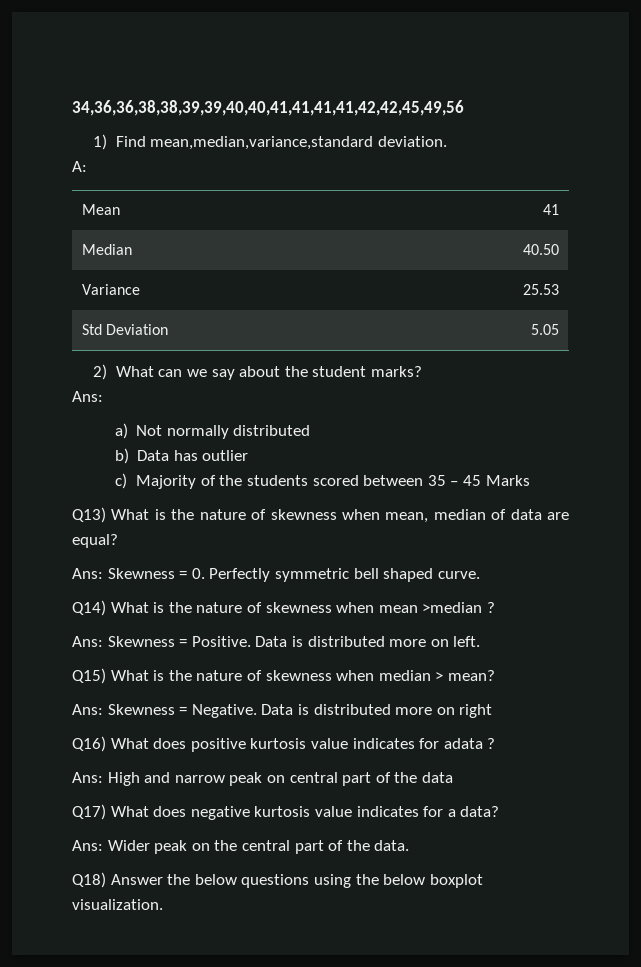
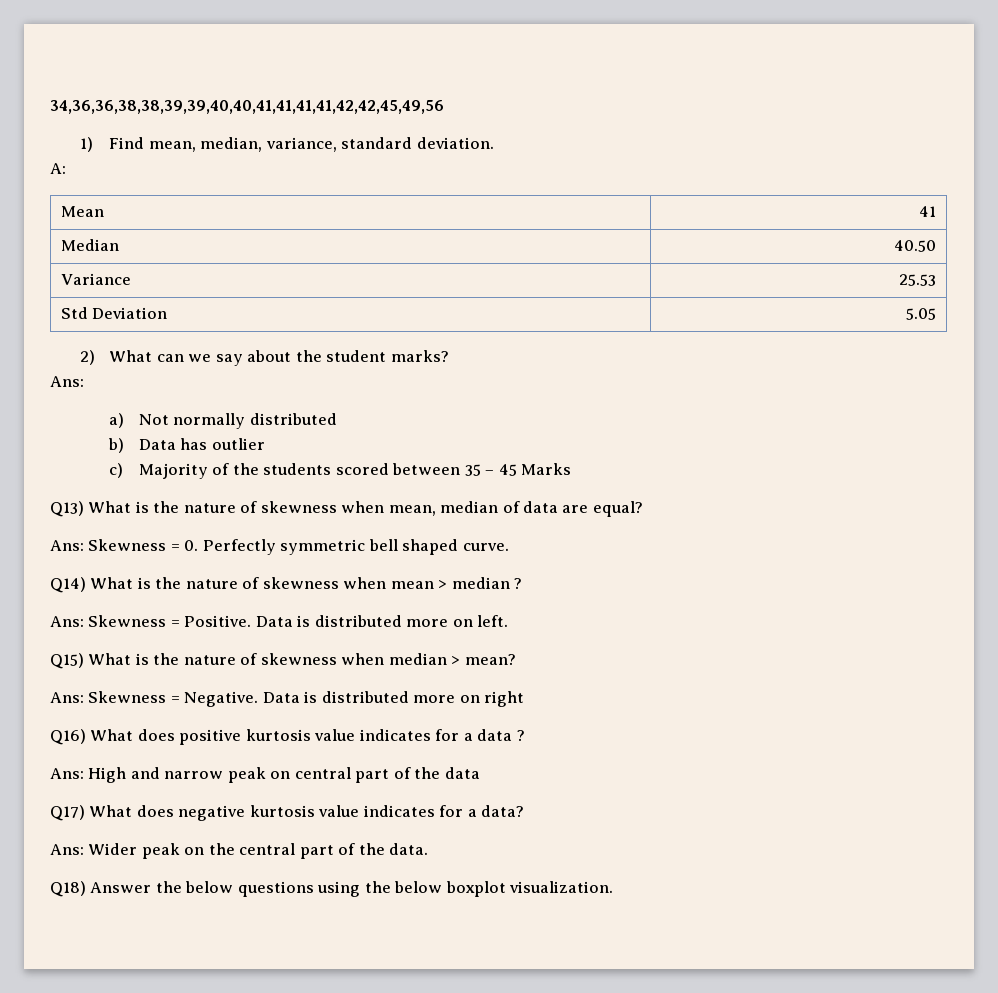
- 1) Find mean,median,variance,standard deviation.
+ 1) Find mean, median, variance, standard deviation.
- Q14) What is the nature of skewness when mean >median ?
+ Q14) What is the nature of skewness when mean > median ?
- Q16) What does positive kurtosis value indicates for adata ?
+ Q16) What does positive kurtosis value indicates for a data ?

